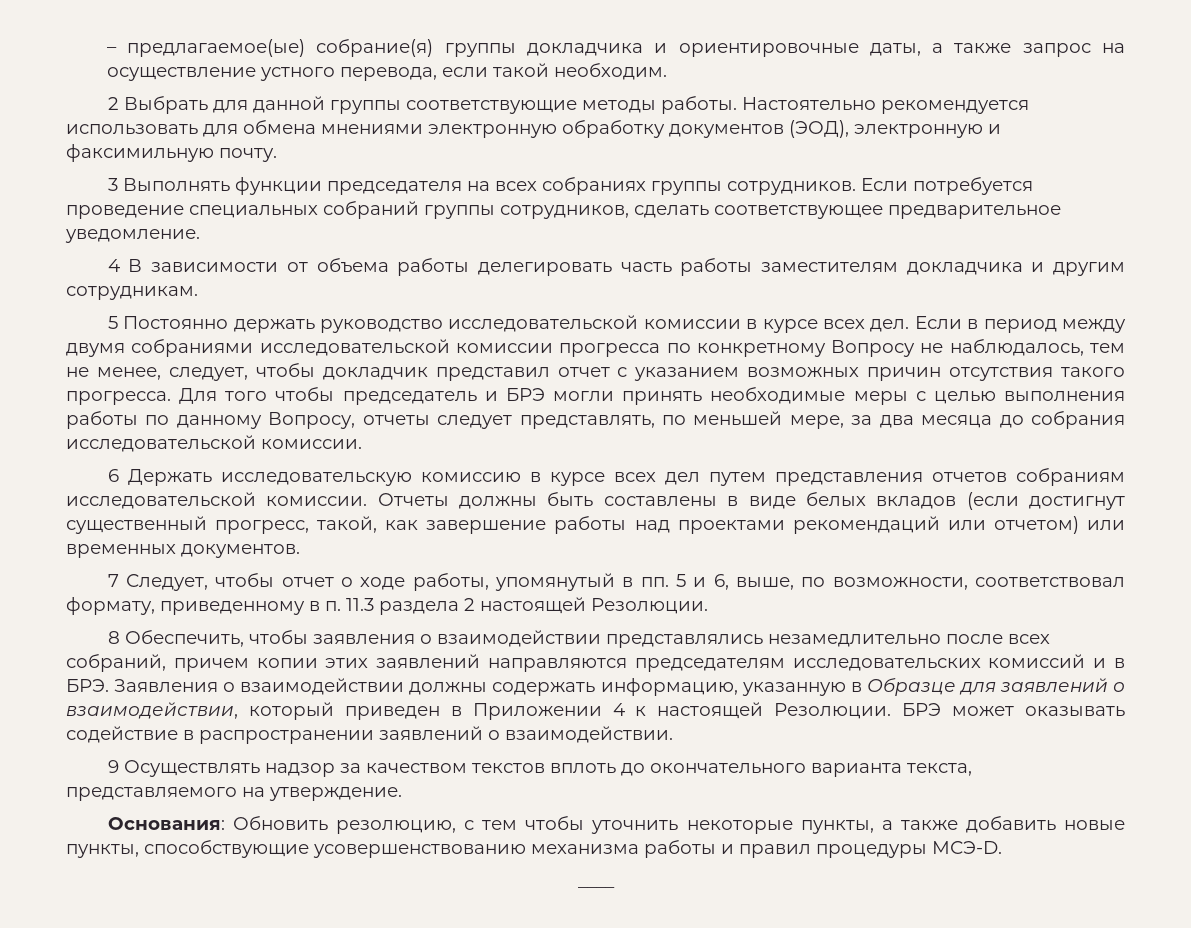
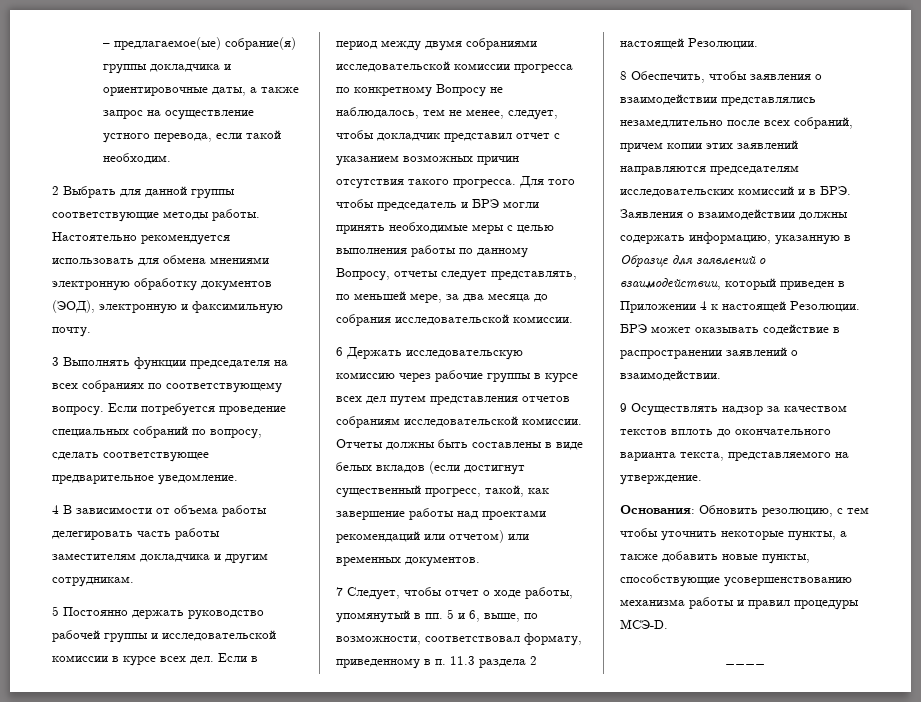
- 3 Выполнять функции председателя на всех собраниях группы сотрудников.
+ 3 Выполнять функции председателя на всех собраниях по соответствующему вопросу.
- Если потребуется проведение специальных собраний группы сотрудников, сделать соответствующее предварительное уведомление.
+ Если потребуется проведение специальных собраний по вопросу, сделать соответствующее предварительное уведомление.
- 5 Постоянно держать руководство исследовательской комиссии в курсе всех дел.
+ 5 Постоянно держать руководство рабочей группы и исследовательской комиссии в курсе всех дел.
- 6 Держать исследовательскую комиссию в курсе всех дел путем представления отчетов собраниям исследовательской комиссии.
+ 6 Держать исследовательскую комиссию через рабочие группы в курсе всех дел путем представления отчетов собраниям исследовательской комиссии.

